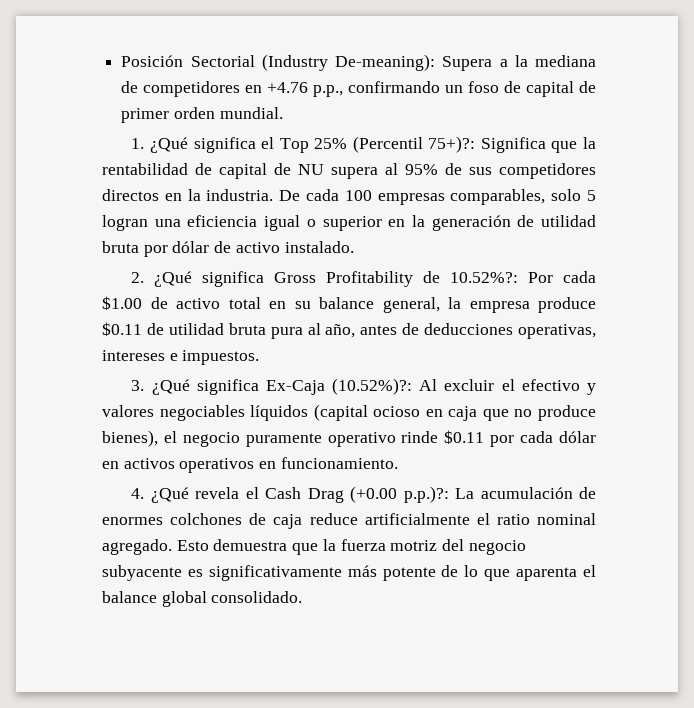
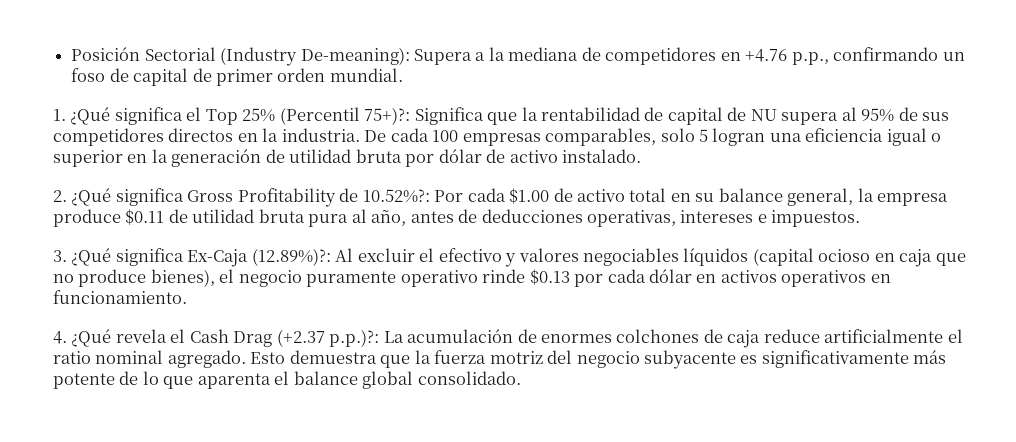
- 3. ¿Qué significa Ex-Caja (10.52%)?: Al excluir el efectivo y valores negociables líquidos (capital ocioso en caja que no produce bienes), el negocio puramente operativo rinde $0.11 por cada dólar en activos operativos en funcionamiento.
+ 3. ¿Qué significa Ex-Caja (12.89%)?: Al excluir el efectivo y valores negociables líquidos (capital ocioso en caja que no produce bienes), el negocio puramente operativo rinde $0.13 por cada dólar en activos operativos en funcionamiento.
- 4. ¿Qué revela el Cash Drag (+0.00 p.p.)?: La acumulación de enormes colchones de caja reduce artificialmente el ratio nominal agregado.
+ 4. ¿Qué revela el Cash Drag (+2.37 p.p.)?: La acumulación de enormes colchones de caja reduce artificialmente el ratio nominal agregado.

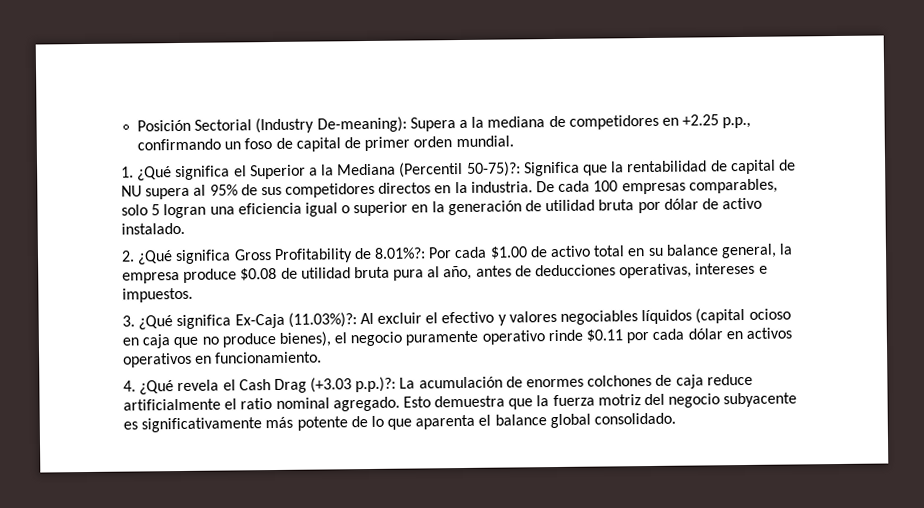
- Posición Sectorial (Industry De-meaning): Supera a la mediana de competidores en +4.76 p.p., confirmando un foso de capital de primer orden mundial.
+ Posición Sectorial (Industry De-meaning): Supera a la mediana de competidores en +2.25 p.p., confirmando un foso de capital de primer orden mundial.
- 1. ¿Qué significa el Top 25% (Percentil 75+)?: Significa que la rentabilidad de capital de NU supera al 95% de sus competidores directos en la industria.
+ 1. ¿Qué significa el Superior a la Mediana (Percentil 50-75)?: Significa que la rentabilidad de capital de NU supera al 95% de sus competidores directos en la industria.
- 2. ¿Qué significa Gross Profitability de 10.52%?: Por cada $1.00 de activo total en su balance general, la empresa produce $0.11 de utilidad bruta pura al año, antes de deducciones operativas, intereses e impuestos.
+ 2. ¿Qué significa Gross Profitability de 8.01%?: Por cada $1.00 de activo total en su balance general, la empresa produce $0.08 de utilidad bruta pura al año, antes de deducciones operativas, intereses e impuestos.
- 3. ¿Qué significa Ex-Caja (12.89%)?: Al excluir el efectivo y valores negociables líquidos (capital ocioso en caja que no produce bienes), el negocio puramente operativo rinde $0.13 por cada dólar en activos operativos en funcionamiento.
+ 3. ¿Qué significa Ex-Caja (11.03%)?: Al excluir el efectivo y valores negociables líquidos (capital ocioso en caja que no produce bienes), el negocio puramente operativo rinde $0.11 por cada dólar en activos operativos en funcionamiento.
- 4. ¿Qué revela el Cash Drag (+2.37 p.p.)?: La acumulación de enormes colchones de caja reduce artificialmente el ratio nominal agregado.
+ 4. ¿Qué revela el Cash Drag (+3.03 p.p.)?: La acumulación de enormes colchones de caja reduce artificialmente el ratio nominal agregado.

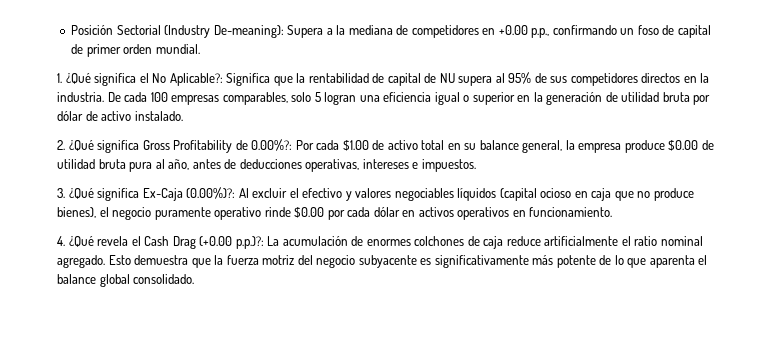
- Posición Sectorial (Industry De-meaning): Supera a la mediana de competidores en +2.25 p.p., confirmando un foso de capital de primer orden mundial.
+ Posición Sectorial (Industry De-meaning): Supera a la mediana de competidores en +0.00 p.p., confirmando un foso de capital de primer orden mundial.
- 1. ¿Qué significa el Superior a la Mediana (Percentil 50-75)?: Significa que la rentabilidad de capital de NU supera al 95% de sus competidores directos en la industria.
+ 1. ¿Qué significa el No Aplicable?: Significa que la rentabilidad de capital de NU supera al 95% de sus competidores directos en la industria.
- 2. ¿Qué significa Gross Profitability de 8.01%?: Por cada $1.00 de activo total en su balance general, la empresa produce $0.08 de utilidad bruta pura al año, antes de deducciones operativas, intereses e impuestos.
+ 2. ¿Qué significa Gross Profitability de 0.00%?: Por cada $1.00 de activo total en su balance general, la empresa produce $0.00 de utilidad bruta pura al año, antes de deducciones operativas, intereses e impuestos.
- 3. ¿Qué significa Ex-Caja (11.03%)?: Al excluir el efectivo y valores negociables líquidos (capital ocioso en caja que no produce bienes), el negocio puramente operativo rinde $0.11 por cada dólar en activos operativos en funcionamiento.
+ 3. ¿Qué significa Ex-Caja (0.00%)?: Al excluir el efectivo y valores negociables líquidos (capital ocioso en caja que no produce bienes), el negocio puramente operativo rinde $0.00 por cada dólar en activos operativos en funcionamiento.
- 4. ¿Qué revela el Cash Drag (+3.03 p.p.)?: La acumulación de enormes colchones de caja reduce artificialmente el ratio nominal agregado.
+ 4. ¿Qué revela el Cash Drag (+0.00 p.p.)?: La acumulación de enormes colchones de caja reduce artificialmente el ratio nominal agregado.

